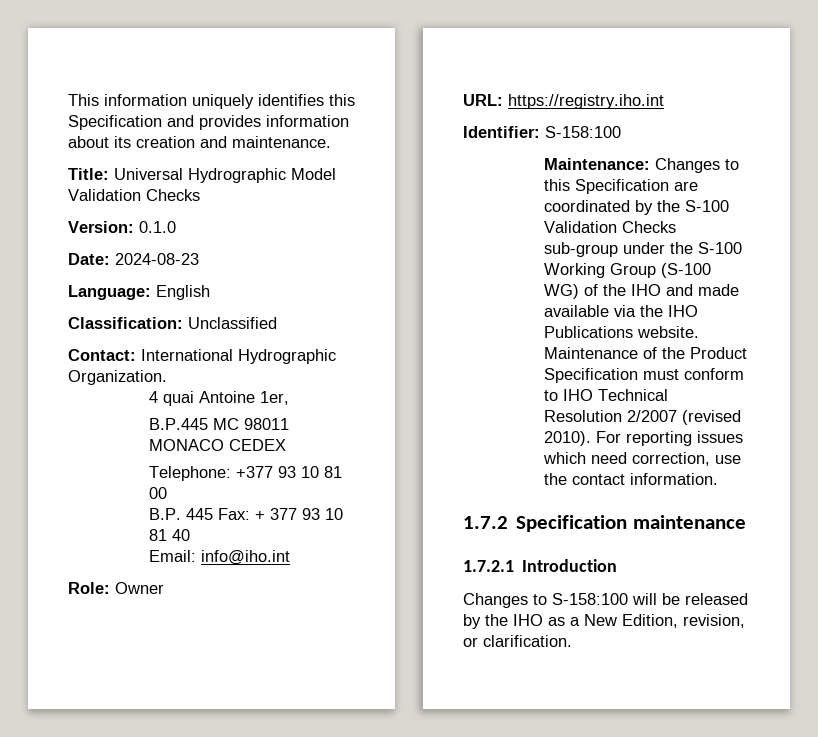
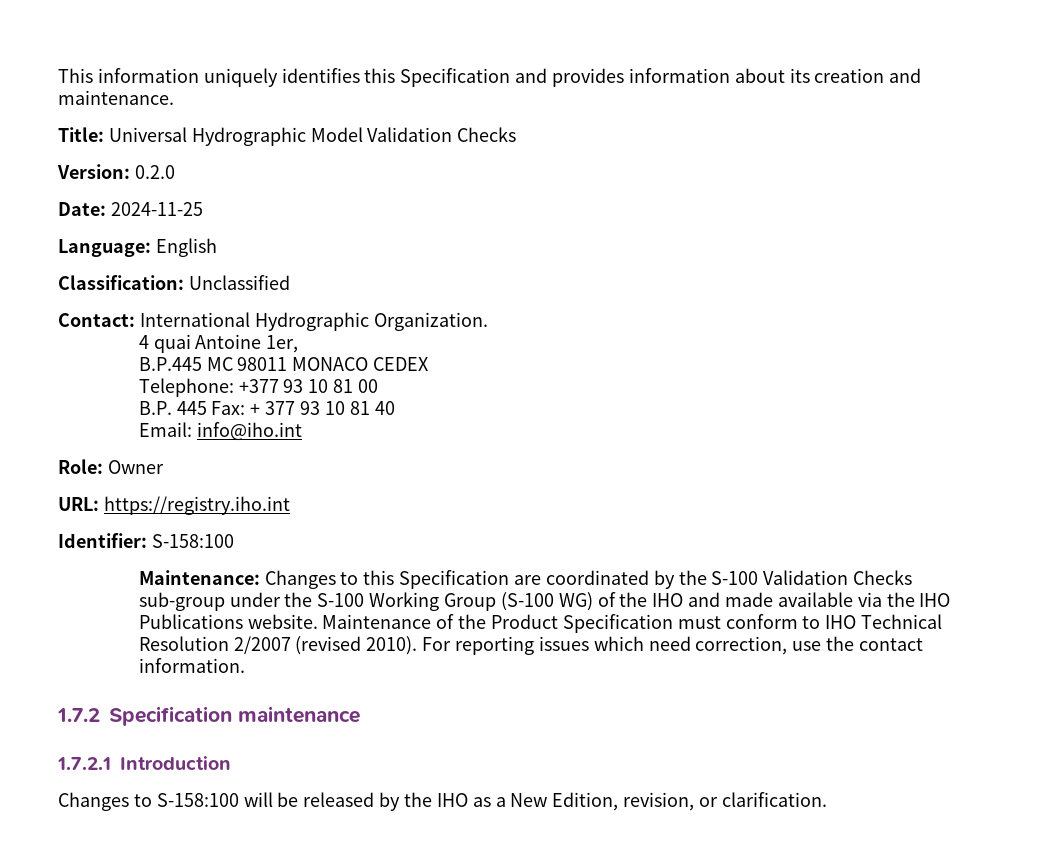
- Version: 0.1.0
+ Version: 0.2.0
- Date: 2024-08-23
+ Date: 2024-11-25

